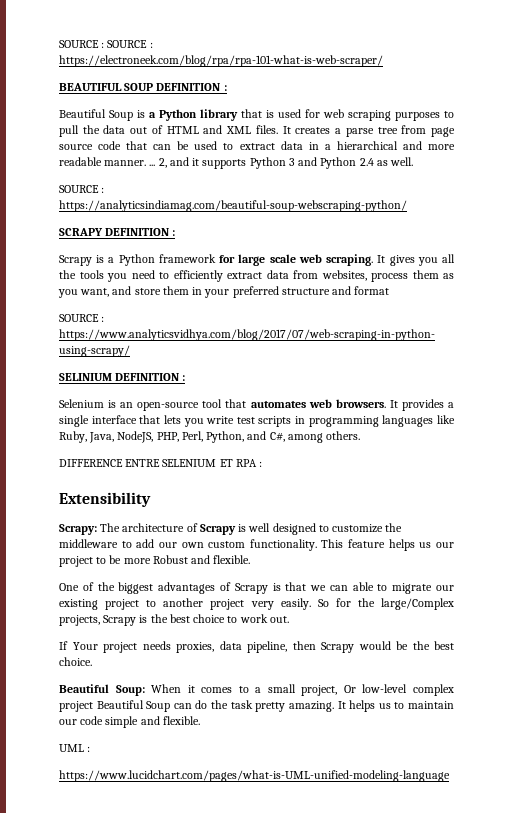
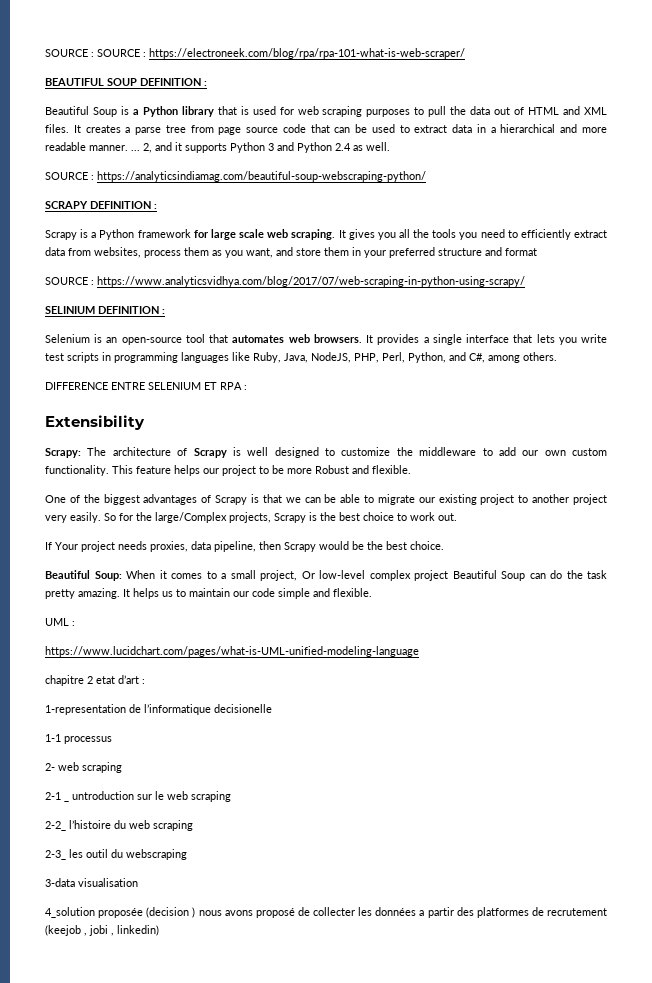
- This feature helps us our project to be more Robust and flexible.
+ This feature helps our project to be more Robust and flexible.
- One of the biggest advantages of Scrapy is that we can able to migrate our existing project to another project very easily.
+ One of the biggest advantages of Scrapy is that we can be able to migrate our existing project to another project very easily.
+ chapitre 2 etat d’art :
+ 1-representation de l’informatique decisionelle
+ 1-1 processus
+ 2- web scraping
+ 2-1 _ untroduction sur le web scraping
+ 2-2_ l’histoire du web scraping
+ 2-3_ les outil du webscraping
+ 3-data visualisation
+ 4_solution proposée (decision ) nous avons proposé de collecter les données a partir des platformes de recrutement (keejob , jobi , linkedin)

